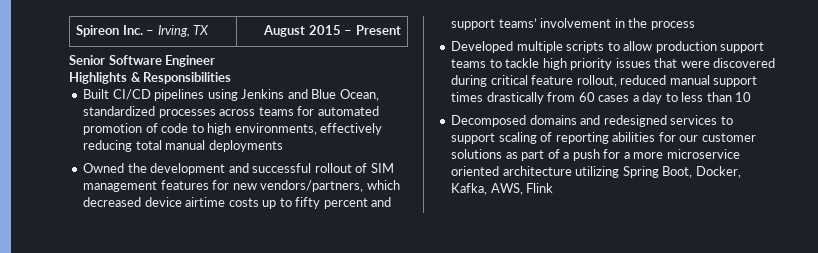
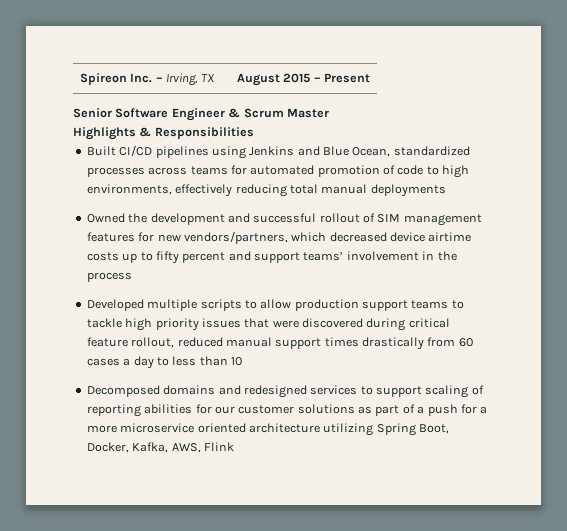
- Senior Software Engineer
+ Senior Software Engineer & Scrum Master

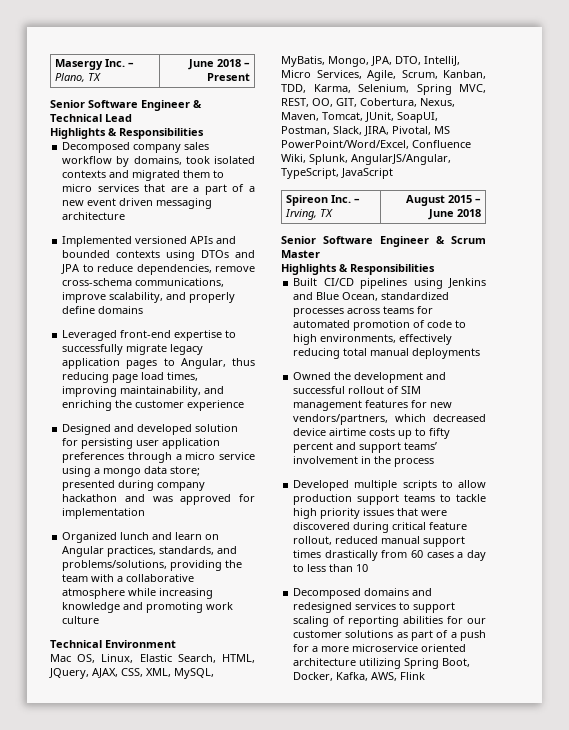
+ Masergy Inc. – Plano, TX | June 2018 – Present
+ Senior Software Engineer & Technical Lead
+ Highlights & Responsibilities
+ Decomposed company sales workflow by domains, took isolated contexts and migrated them to micro services that are a part of a new event driven messaging architecture
+ Implemented versioned APIs and bounded contexts using DTOs and JPA to reduce dependencies, remove cross-schema communications, improve scalability, and properly define domains
+ Leveraged front-end expertise to successfully migrate legacy application pages to Angular, thus reducing page load times, improving maintainability, and enriching the customer experience
+ Designed and developed solution for persisting user application preferences through a micro service using a mongo data store; presented during company hackathon and was approved for implementation
+ Organized lunch and learn on Angular practices, standards, and problems/solutions, providing the team with a collaborative atmosphere while increasing knowledge and promoting work culture
+ Technical Environment
+ Mac OS, Linux, Elastic Search, HTML, JQuery, AJAX, CSS, XML, MySQL, MyBatis, Mongo, JPA, DTO, IntelliJ, Micro Services, Agile, Scrum, Kanban, TDD, Karma, Selenium, Spring MVC, REST, OO, GIT, Cobertura, Nexus, Maven, Tomcat, JUnit, SoapUI, Postman, Slack, JIRA, Pivotal, MS PowerPoint/Word/Excel, Confluence Wiki, Splunk, AngularJS/Angular, TypeScript, JavaScript
- Spireon Inc. – Irving, TX | August 2015 – Present
+ Spireon Inc. – Irving, TX | August 2015 – June 2018

